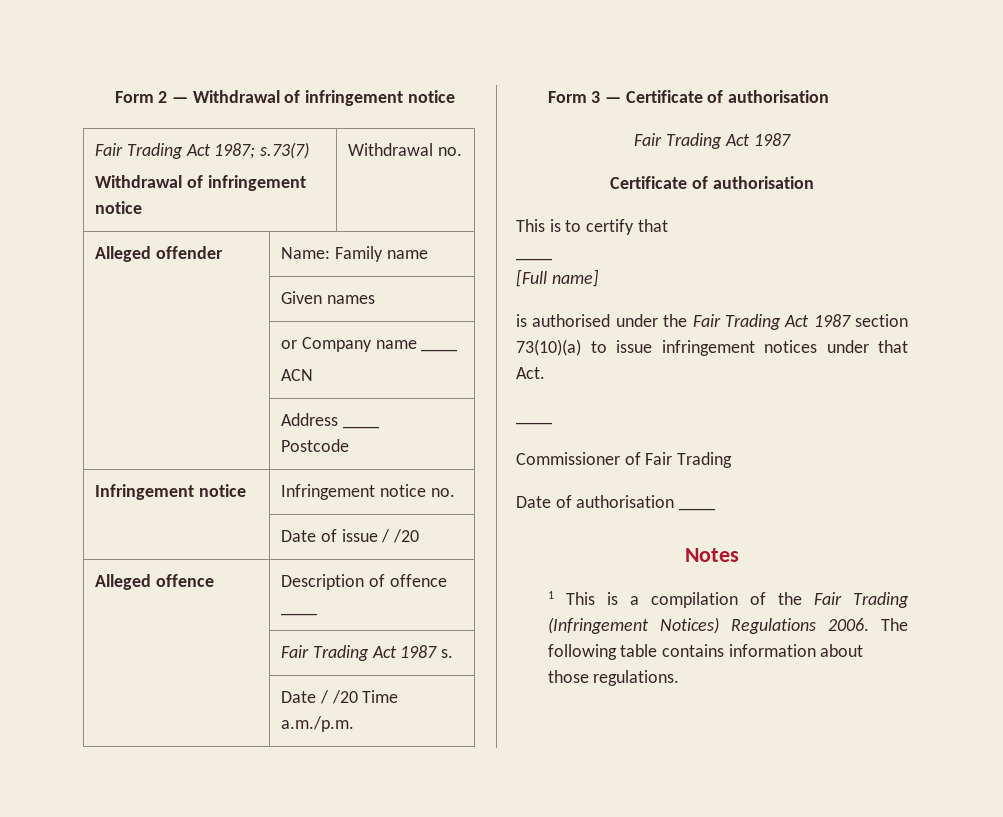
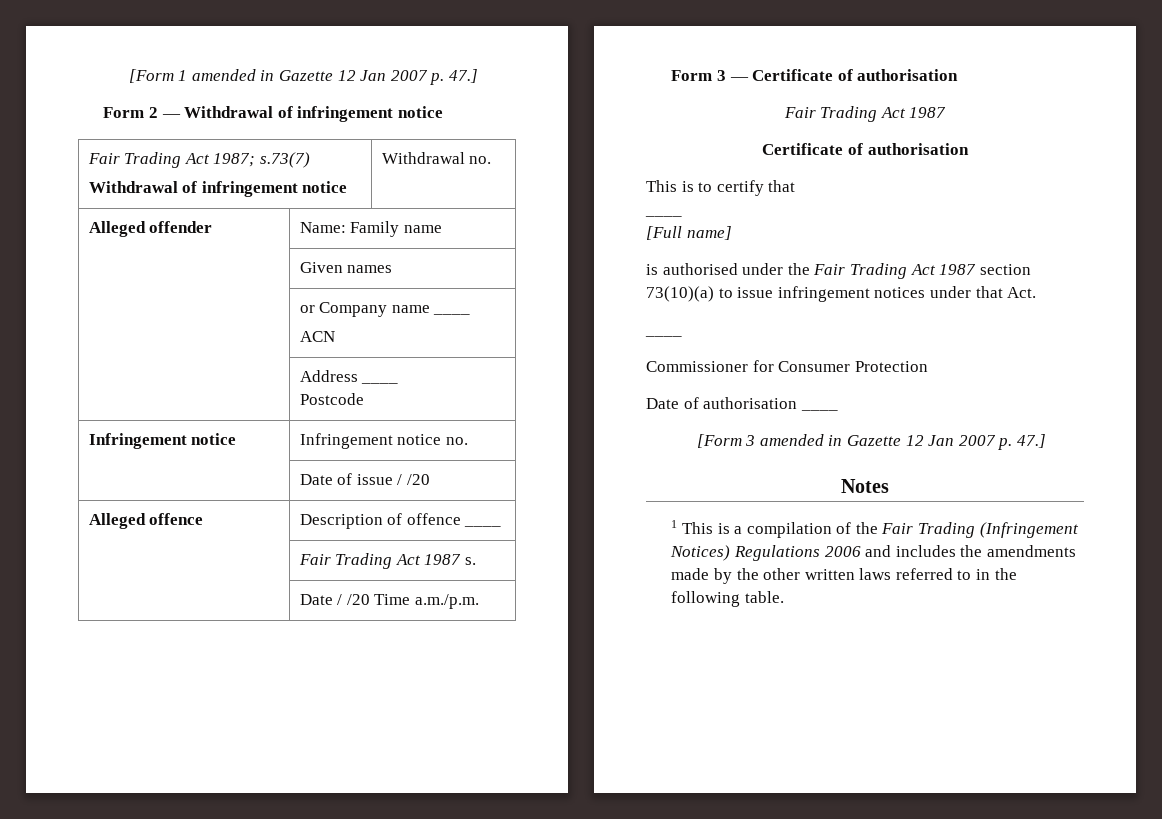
+ [Form 1 amended in Gazette 12 Jan 2007 p. 47.]
- Commissioner of Fair Trading
+ Commissioner for Consumer Protection
+ [Form 3 amended in Gazette 12 Jan 2007 p. 47.]
- 1 This is a compilation of the Fair Trading (Infringement Notices) Regulations 2006. The following table contains information about those regulations.
+ 1 This is a compilation of the Fair Trading (Infringement Notices) Regulations 2006 and includes the amendments made by the other written laws referred to in the following table.

